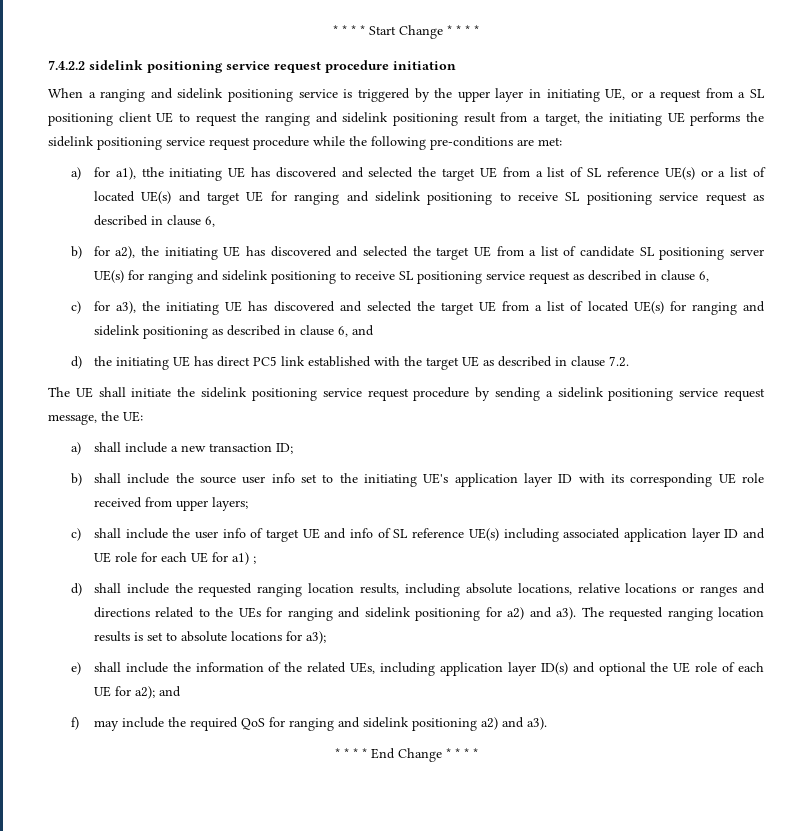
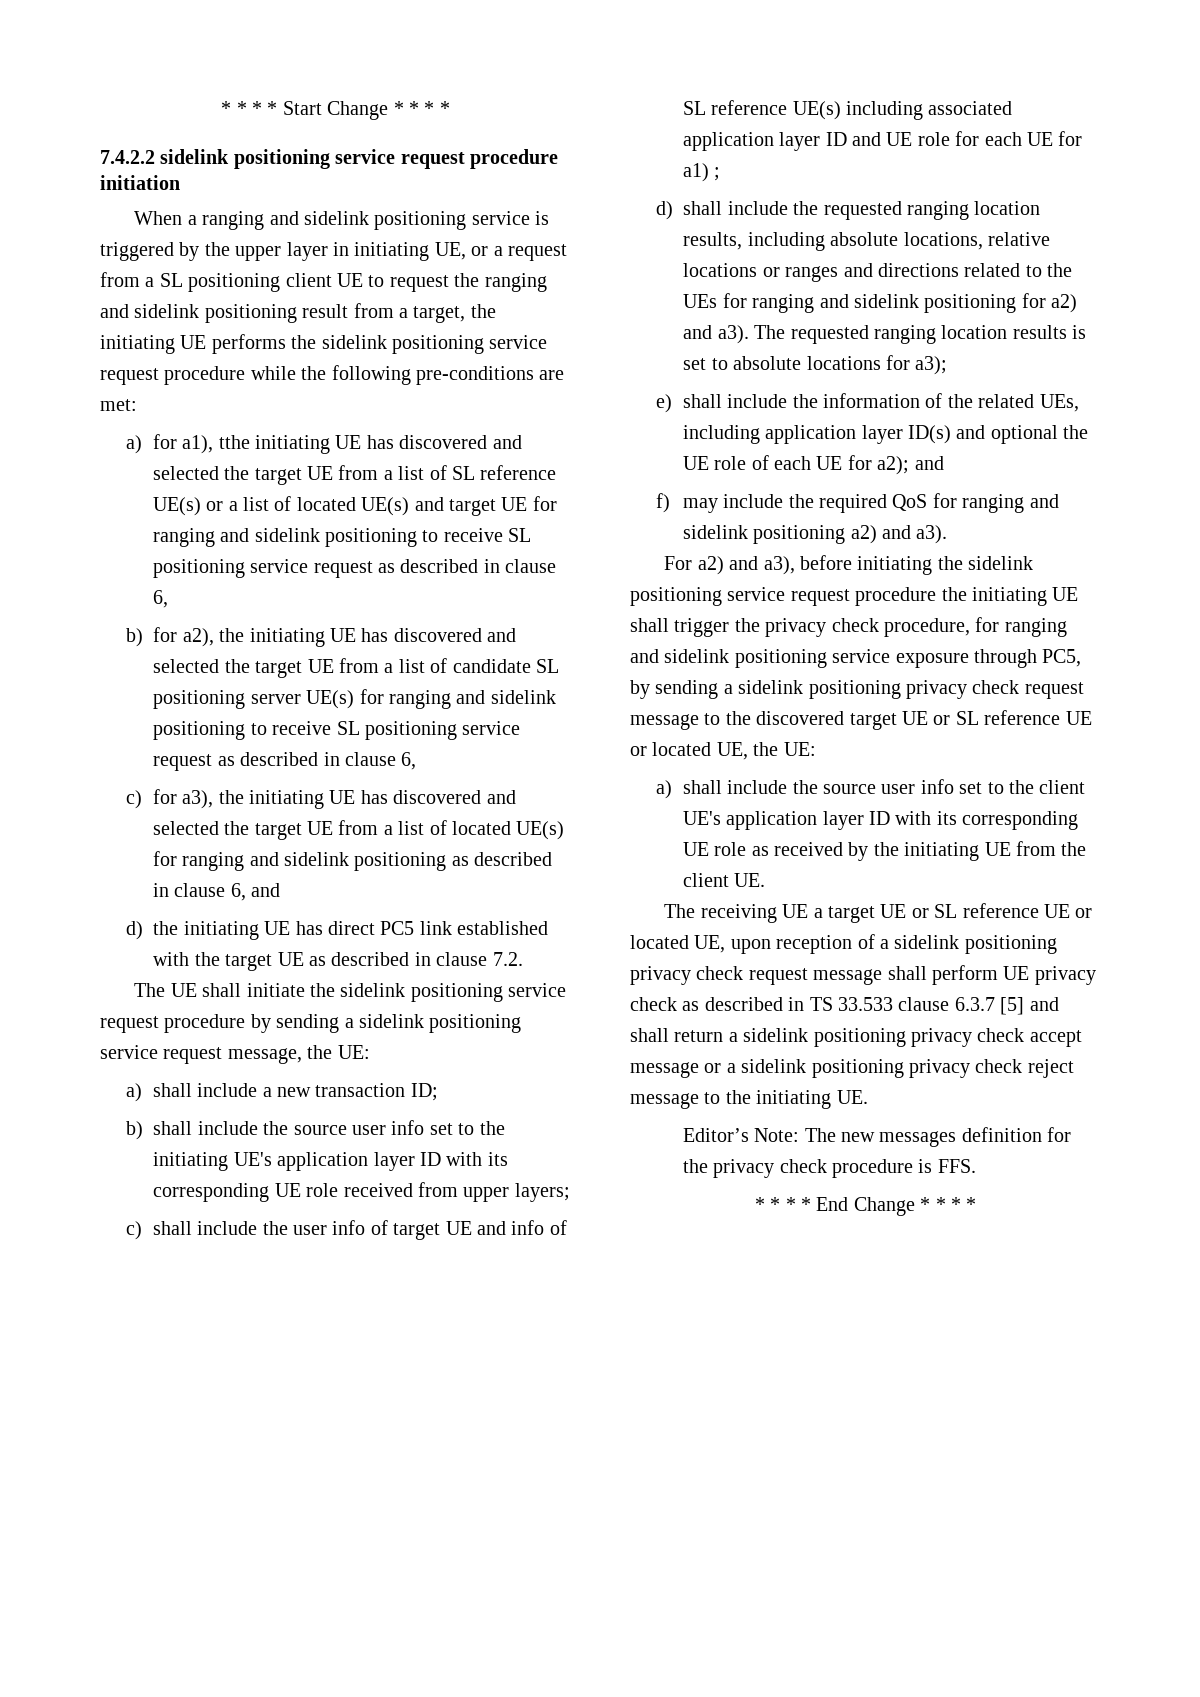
+ For a2) and a3), before initiating the sidelink positioning service request procedure the initiating UE shall trigger the privacy check procedure, for ranging and sidelink positioning service exposure through PC5, by sending a sidelink positioning privacy check request message to the discovered target UE or SL reference UE or located UE, the UE:
+ a) shall include the source user info set to the client UE's application layer ID with its corresponding UE role as received by the initiating UE from the client UE.
+ The receiving UE a target UE or SL reference UE or located UE, upon reception of a sidelink positioning privacy check request message shall perform UE privacy check as described in TS 33.533 clause 6.3.7 [5] and shall return a sidelink positioning privacy check accept message or a sidelink positioning privacy check reject message to the initiating UE.
+ Editor’s Note: The new messages definition for the privacy check procedure is FFS.

